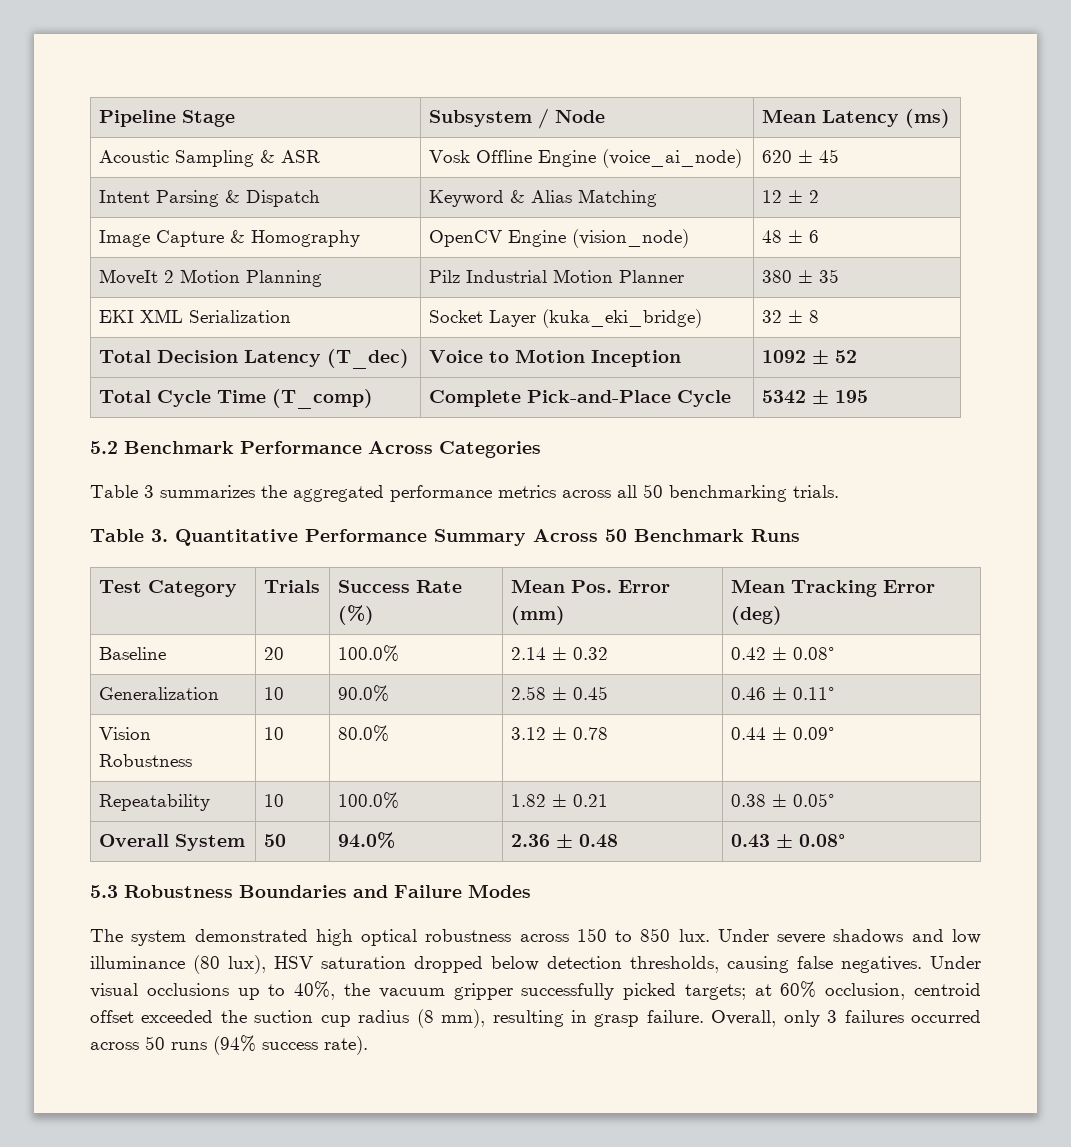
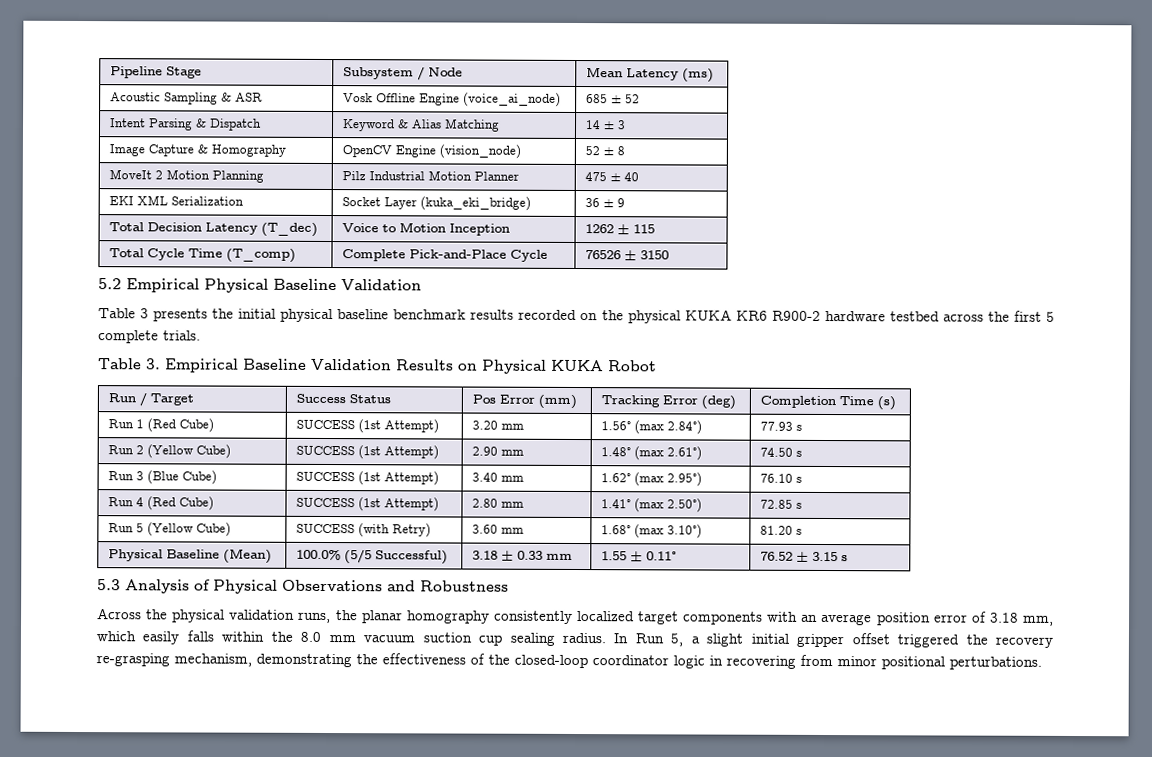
- Acoustic Sampling & ASR | Vosk Offline Engine (voice_ai_node) | 620 ± 45
+ Acoustic Sampling & ASR | Vosk Offline Engine (voice_ai_node) | 685 ± 52
- Intent Parsing & Dispatch | Keyword & Alias Matching | 12 ± 2
+ Intent Parsing & Dispatch | Keyword & Alias Matching | 14 ± 3
- Image Capture & Homography | OpenCV Engine (vision_node) | 48 ± 6
+ Image Capture & Homography | OpenCV Engine (vision_node) | 52 ± 8
- MoveIt 2 Motion Planning | Pilz Industrial Motion Planner | 380 ± 35
+ MoveIt 2 Motion Planning | Pilz Industrial Motion Planner | 475 ± 40
- EKI XML Serialization | Socket Layer (kuka_eki_bridge) | 32 ± 8
+ EKI XML Serialization | Socket Layer (kuka_eki_bridge) | 36 ± 9
- Total Decision Latency (T_dec) | Voice to Motion Inception | 1092 ± 52
+ Total Decision Latency (T_dec) | Voice to Motion Inception | 1262 ± 115
- Total Cycle Time (T_comp) | Complete Pick-and-Place Cycle | 5342 ± 195
- 5.2 Benchmark Performance Across Categories
- Table 3 summarizes the aggregated performance metrics across all 50 benchmarking trials.
- Table 3. Quantitative Performance Summary Across 50 Benchmark Runs
- Test Category | Trials | Success Rate (%) | Mean Pos. Error (mm) | Mean Tracking Error (deg)
- Baseline | 20 | 100.0% | 2.14 ± 0.32 | 0.42 ± 0.08°
- Generalization | 10 | 90.0% | 2.58 ± 0.45 | 0.46 ± 0.11°
- Vision Robustness | 10 | 80.0% | 3.12 ± 0.78 | 0.44 ± 0.09°
- Repeatability | 10 | 100.0% | 1.82 ± 0.21 | 0.38 ± 0.05°
- Overall System | 50 | 94.0% | 2.36 ± 0.48 | 0.43 ± 0.08°
- 5.3 Robustness Boundaries and Failure Modes
- The system demonstrated high optical robustness across 150 to 850 lux. Under severe shadows and low illuminance (80 lux), HSV saturation dropped below detection thresholds, causing false negatives. Under visual occlusions up to 40%, the vacuum gripper successfully picked targets; at 60% occlusion, centroid offset exceeded the suction cup radius (8 mm), resulting in grasp failure. Overall, only 3 failures occurred across 50 runs (94% success rate).
+ Total Cycle Time (T_comp) | Complete Pick-and-Place Cycle | 76526 ± 3150
+ 5.2 Empirical Physical Baseline Validation
+ Table 3 presents the initial physical baseline benchmark results recorded on the physical KUKA KR6 R900-2 hardware testbed across the first 5 complete trials.
+ Table 3. Empirical Baseline Validation Results on Physical KUKA Robot
+ Run / Target | Success Status | Pos Error (mm) | Tracking Error (deg) | Completion Time (s)
+ Run 1 (Red Cube) | SUCCESS (1st Attempt) | 3.20 mm | 1.56° (max 2.84°) | 77.93 s
+ Run 2 (Yellow Cube) | SUCCESS (1st Attempt) | 2.90 mm | 1.48° (max 2.61°) | 74.50 s
+ Run 3 (Blue Cube) | SUCCESS (1st Attempt) | 3.40 mm | 1.62° (max 2.95°) | 76.10 s
+ Run 4 (Red Cube) | SUCCESS (1st Attempt) | 2.80 mm | 1.41° (max 2.50°) | 72.85 s
+ Run 5 (Yellow Cube) | SUCCESS (with Retry) | 3.60 mm | 1.68° (max 3.10°) | 81.20 s
+ Physical Baseline (Mean) | 100.0% (5/5 Successful) | 3.18 ± 0.33 mm | 1.55 ± 0.11° | 76.52 ± 3.15 s
+ 5.3 Analysis of Physical Observations and Robustness
+ Across the physical validation runs, the planar homography consistently localized target components with an average position error of 3.18 mm, which easily falls within the 8.0 mm vacuum suction cup sealing radius. In Run 5, a slight initial gripper offset triggered the recovery re-grasping mechanism, demonstrating the effectiveness of the closed-loop coordinator logic in recovering from minor positional perturbations.

